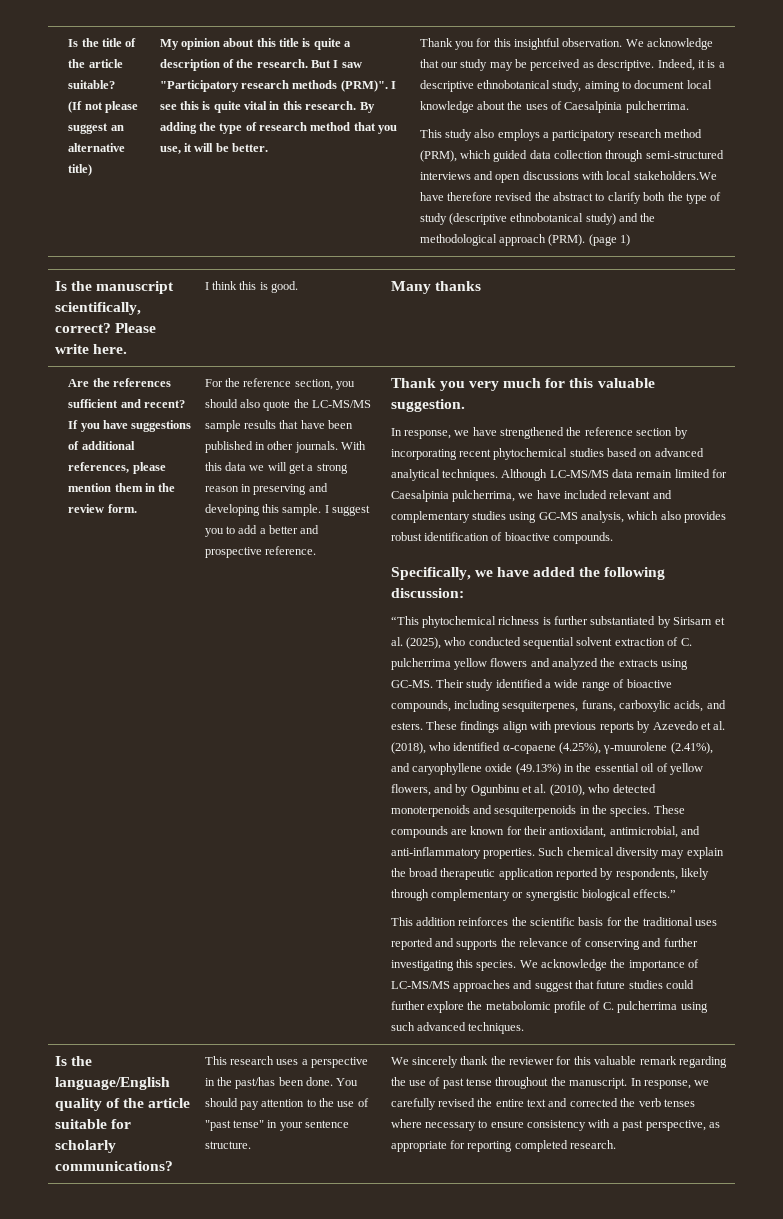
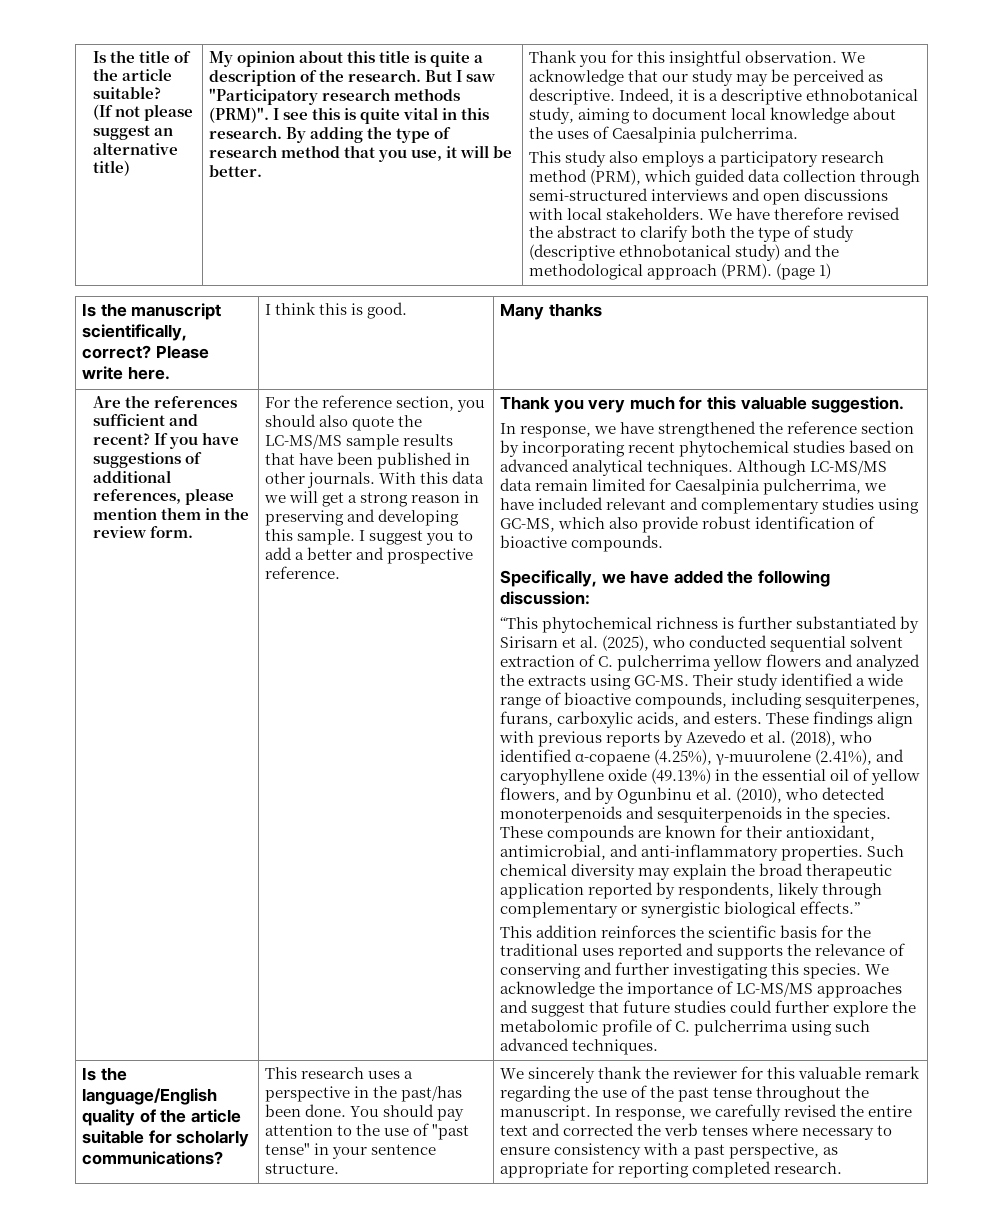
- This study also employs a participatory research method (PRM), which guided data collection through semi-structured interviews and open discussions with local stakeholders.We have therefore revised the abstract to clarify both the type of study (descriptive ethnobotanical study) and the methodological approach (PRM).
+ This study also employs a participatory research method (PRM), which guided data collection through semi-structured interviews and open discussions with local stakeholders. We have therefore revised the abstract to clarify both the type of study (descriptive ethnobotanical study) and the methodological approach (PRM).
- Although LC-MS/MS data remain limited for Caesalpinia pulcherrima, we have included relevant and complementary studies using GC-MS analysis, which also provides robust identification of bioactive compounds.
+ Although LC-MS/MS data remain limited for Caesalpinia pulcherrima, we have included relevant and complementary studies using GC-MS, which also provide robust identification of bioactive compounds.
- We sincerely thank the reviewer for this valuable remark regarding the use of past tense throughout the manuscript.
+ We sincerely thank the reviewer for this valuable remark regarding the use of the past tense throughout the manuscript.

